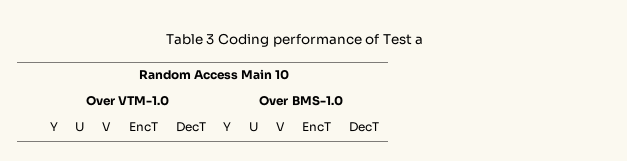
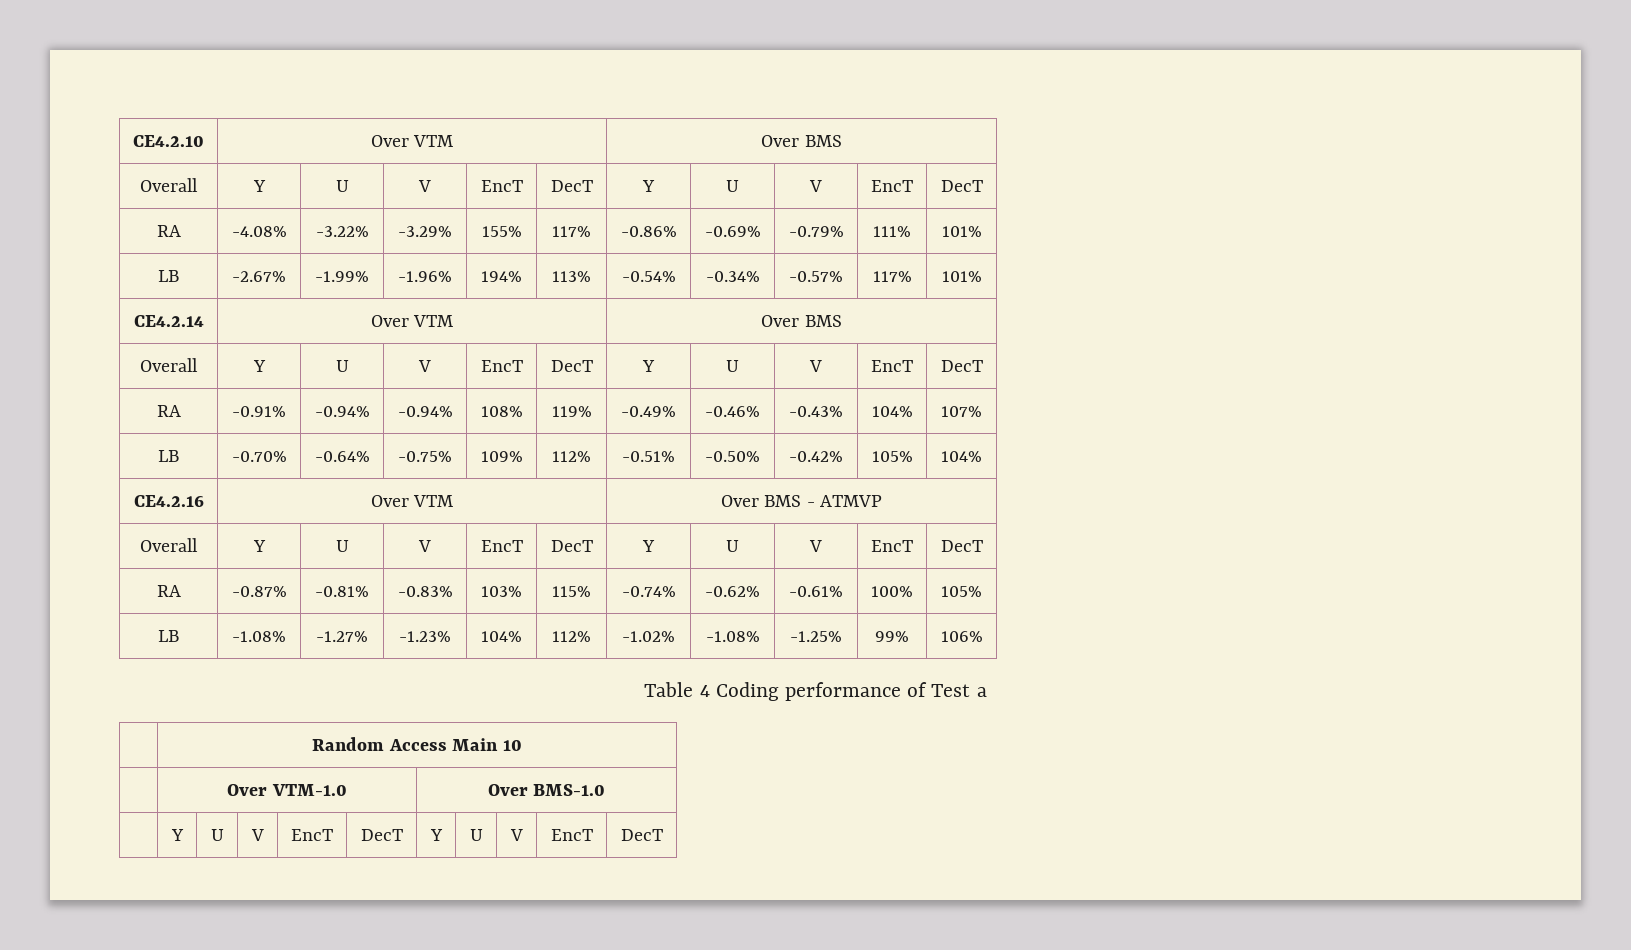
- Table 3 Coding performance of Test a
+ CE4.2.10 | Over VTM | Over BMS
+ Overall | Y | U | V | EncT | DecT | Y | U | V | EncT | DecT
+ RA | -4.08% | -3.22% | -3.29% | 155% | 117% | -0.86% | -0.69% | -0.79% | 111% | 101%
+ LB | -2.67% | -1.99% | -1.96% | 194% | 113% | -0.54% | -0.34% | -0.57% | 117% | 101%
+ CE4.2.14 | Over VTM | Over BMS
+ Overall | Y | U | V | EncT | DecT | Y | U | V | EncT | DecT
+ RA | -0.91% | -0.94% | -0.94% | 108% | 119% | -0.49% | -0.46% | -0.43% | 104% | 107%
+ LB | -0.70% | -0.64% | -0.75% | 109% | 112% | -0.51% | -0.50% | -0.42% | 105% | 104%
+ CE4.2.16 | Over VTM | Over BMS - ATMVP
+ Overall | Y | U | V | EncT | DecT | Y | U | V | EncT | DecT
+ RA | -0.87% | -0.81% | -0.83% | 103% | 115% | -0.74% | -0.62% | -0.61% | 100% | 105%
+ LB | -1.08% | -1.27% | -1.23% | 104% | 112% | -1.02% | -1.08% | -1.25% | 99% | 106%
+ Table 4 Coding performance of Test a

